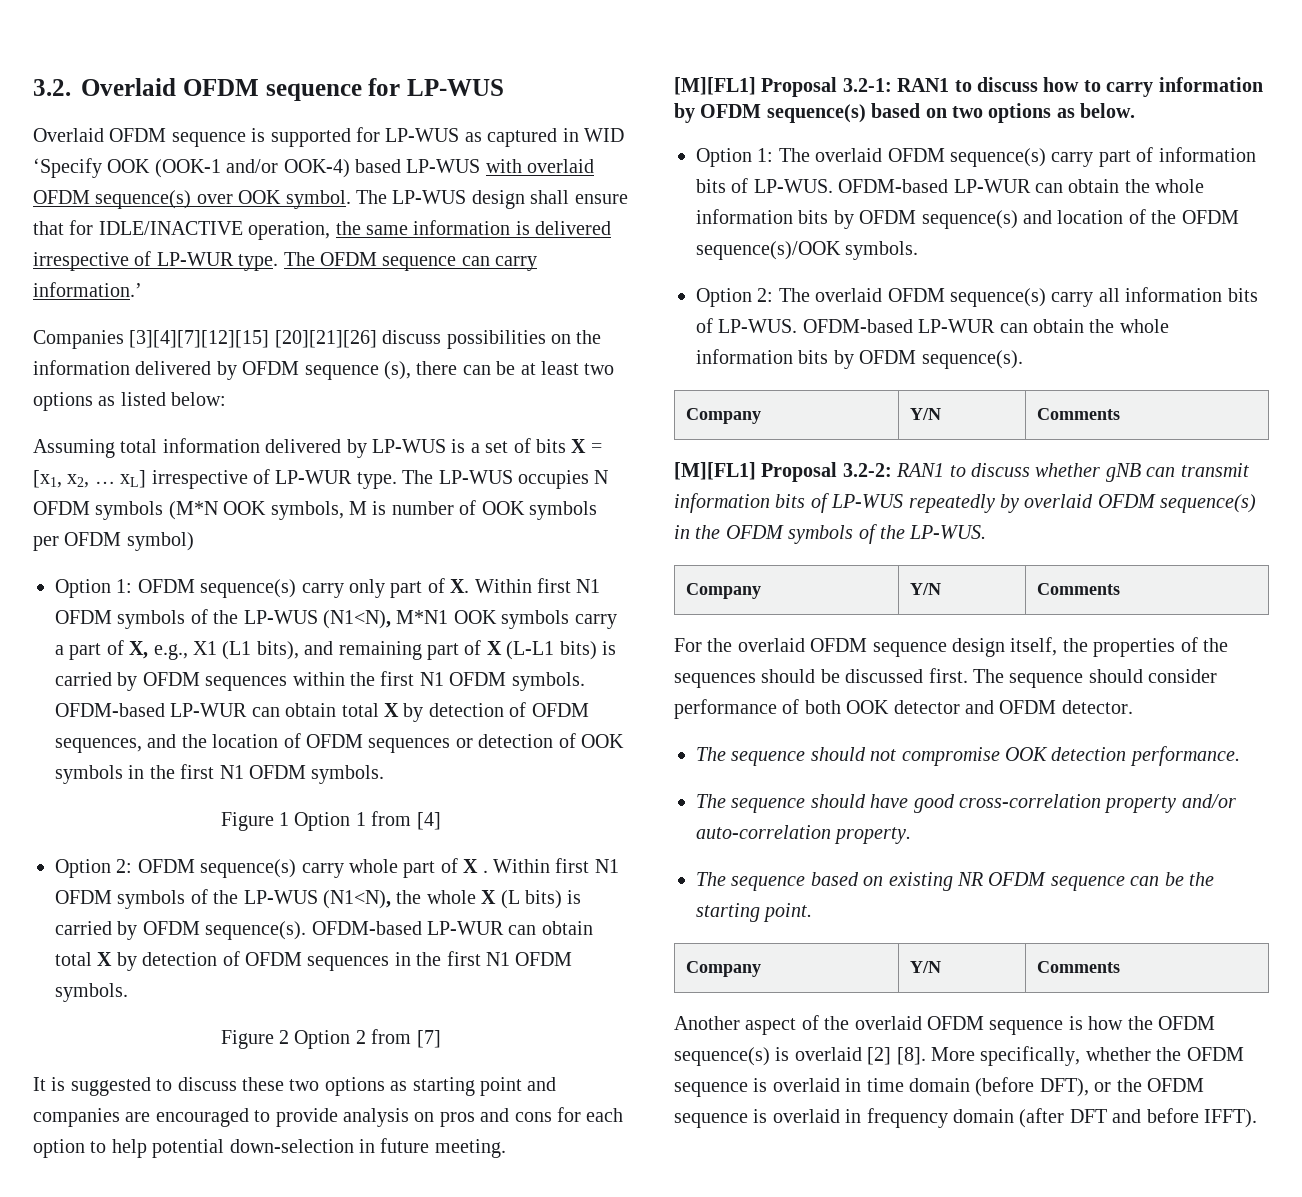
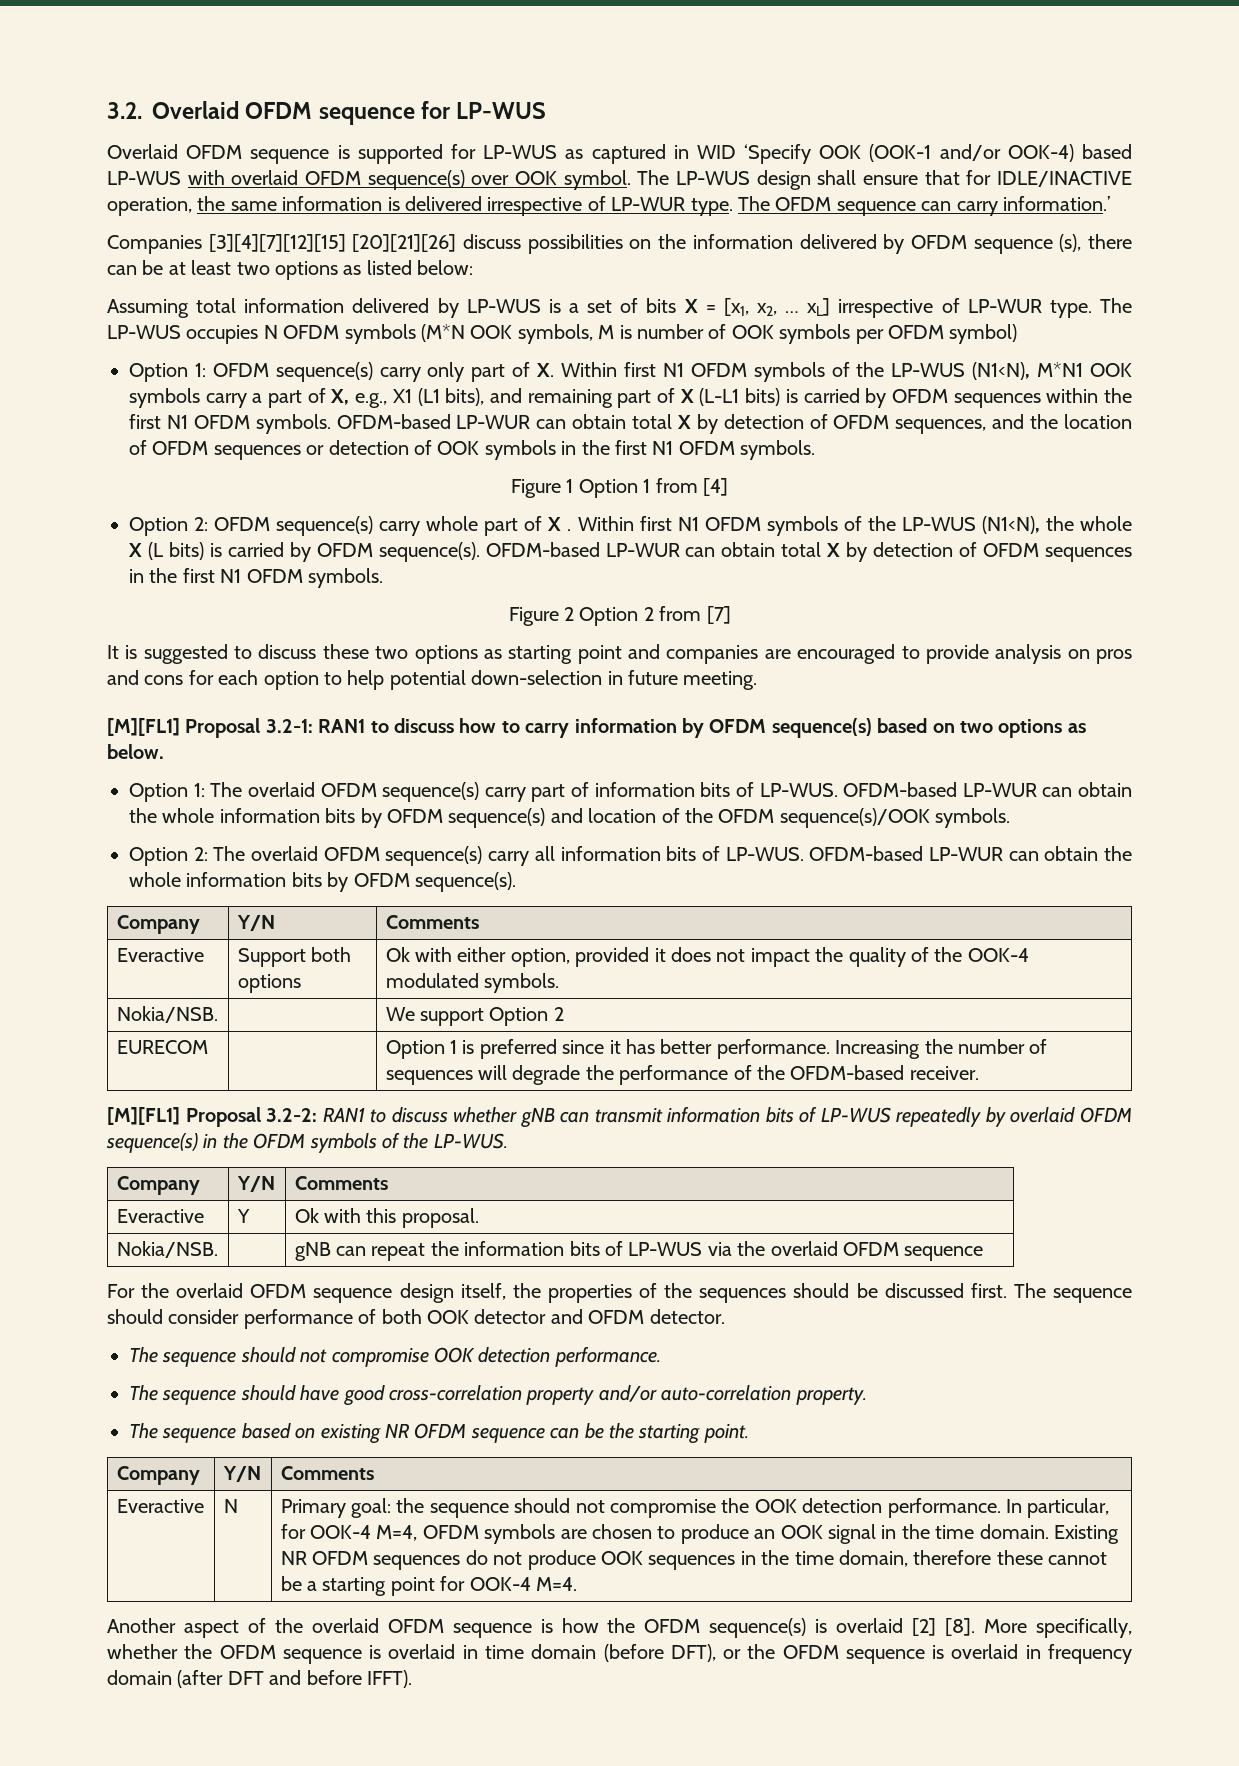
+ Everactive | Support both options | Ok with either option, provided it does not impact the quality of the OOK-4 modulated symbols.
+ Nokia/NSB. | | We support Option 2
+ EURECOM | | Option 1 is preferred since it has better performance. Increasing the number of sequences will degrade the performance of the OFDM-based receiver.
+ Everactive | Y | Ok with this proposal.
+ Nokia/NSB. | | gNB can repeat the information bits of LP-WUS via the overlaid OFDM sequence
+ Everactive | N | Primary goal: the sequence should not compromise the OOK detection performance. In particular, for OOK-4 M=4, OFDM symbols are chosen to produce an OOK signal in the time domain. Existing NR OFDM sequences do not produce OOK sequences in the time domain, therefore these cannot be a starting point for OOK-4 M=4.

